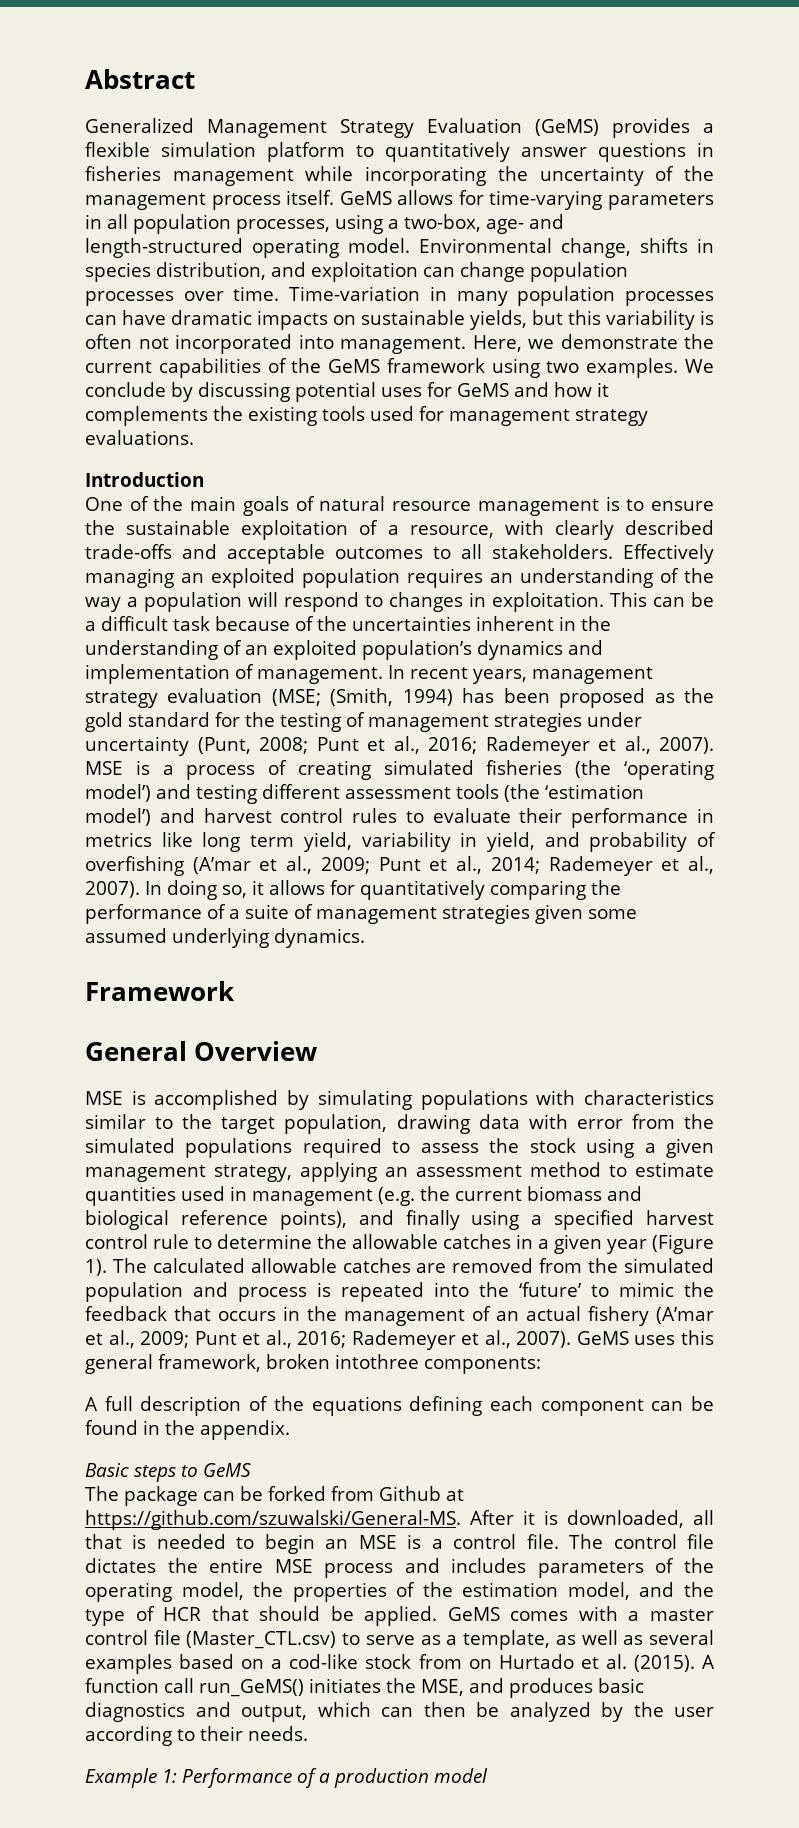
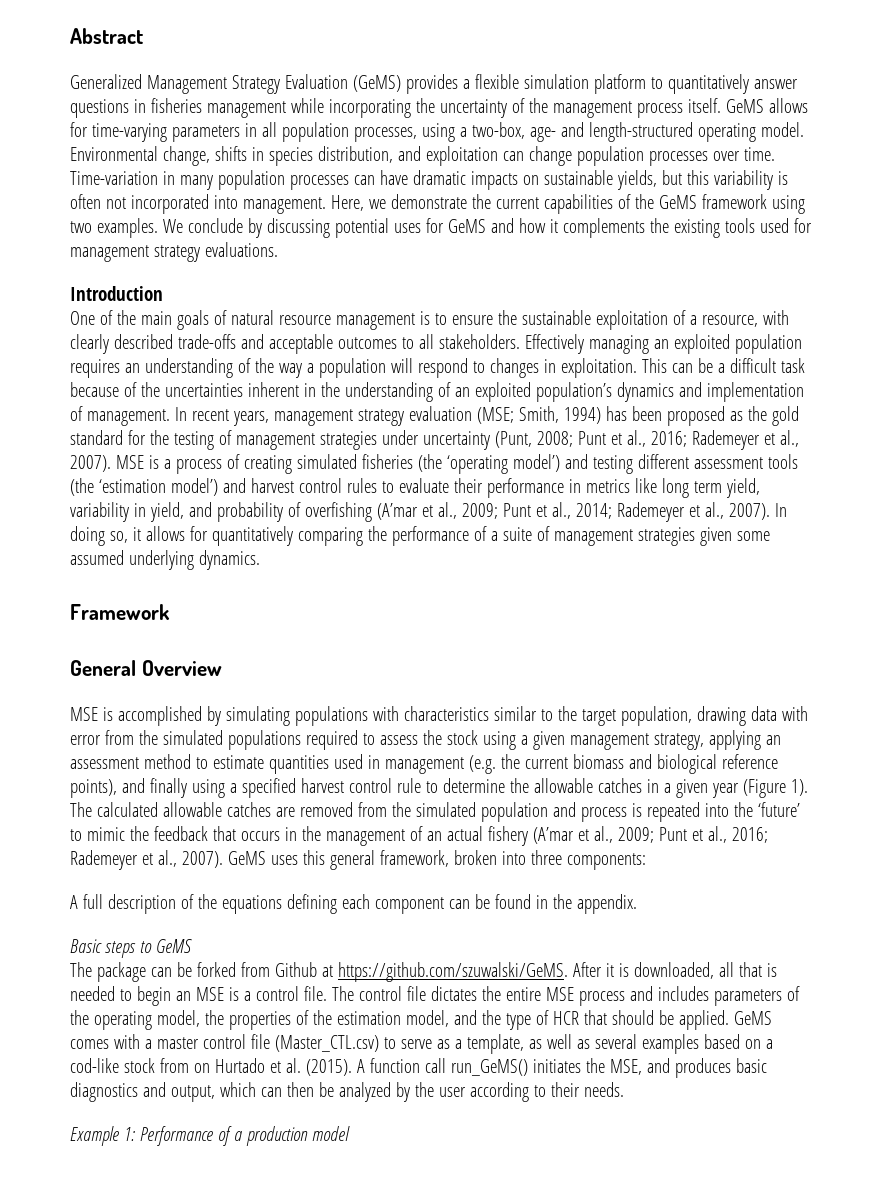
- In recent years, management strategy evaluation (MSE; (Smith, 1994) has been proposed as the gold standard for the testing of management strategies under uncertainty (Punt, 2008; Punt et al., 2016; Rademeyer et al., 2007).
+ In recent years, management strategy evaluation (MSE; Smith, 1994) has been proposed as the gold standard for the testing of management strategies under uncertainty (Punt, 2008; Punt et al., 2016; Rademeyer et al., 2007).
- GeMS uses this general framework, broken intothree components:
+ GeMS uses this general framework, broken into three components:
- The package can be forked from Github at https://github.com/szuwalski/General-MS. After it is downloaded, all that is needed to begin an MSE is a control file.
+ The package can be forked from Github at https://github.com/szuwalski/GeMS. After it is downloaded, all that is needed to begin an MSE is a control file.

